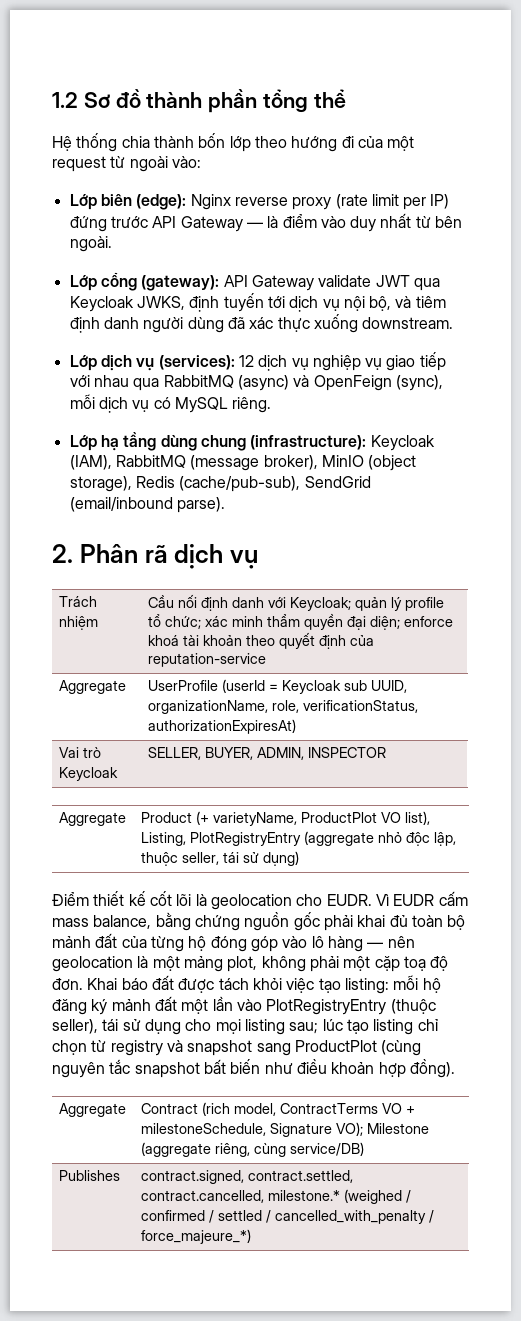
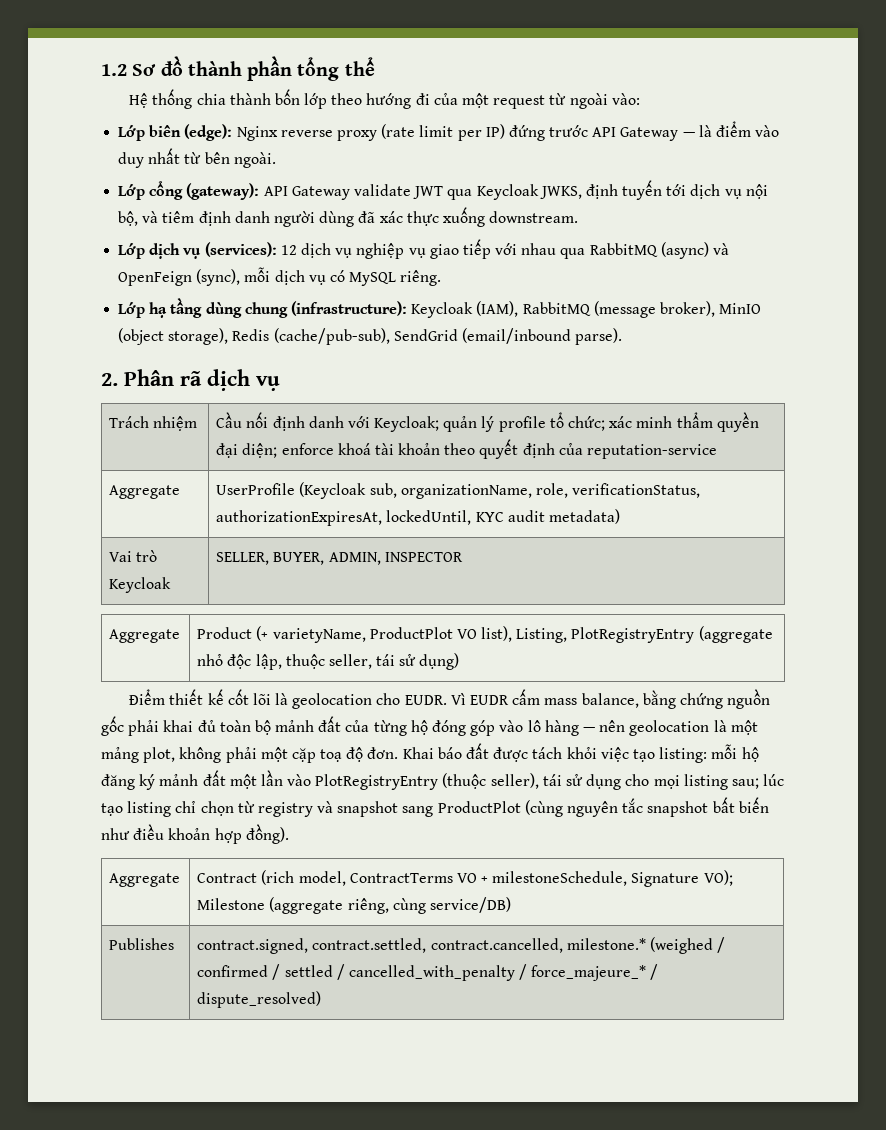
- Aggregate | UserProfile (userId = Keycloak sub UUID, organizationName, role, verificationStatus, authorizationExpiresAt)
+ Aggregate | UserProfile (Keycloak sub, organizationName, role, verificationStatus, authorizationExpiresAt, lockedUntil, KYC audit metadata)
- Publishes | contract.signed, contract.settled, contract.cancelled, milestone.* (weighed / confirmed / settled / cancelled_with_penalty / force_majeure_*)
+ Publishes | contract.signed, contract.settled, contract.cancelled, milestone.* (weighed / confirmed / settled / cancelled_with_penalty / force_majeure_* / dispute_resolved)

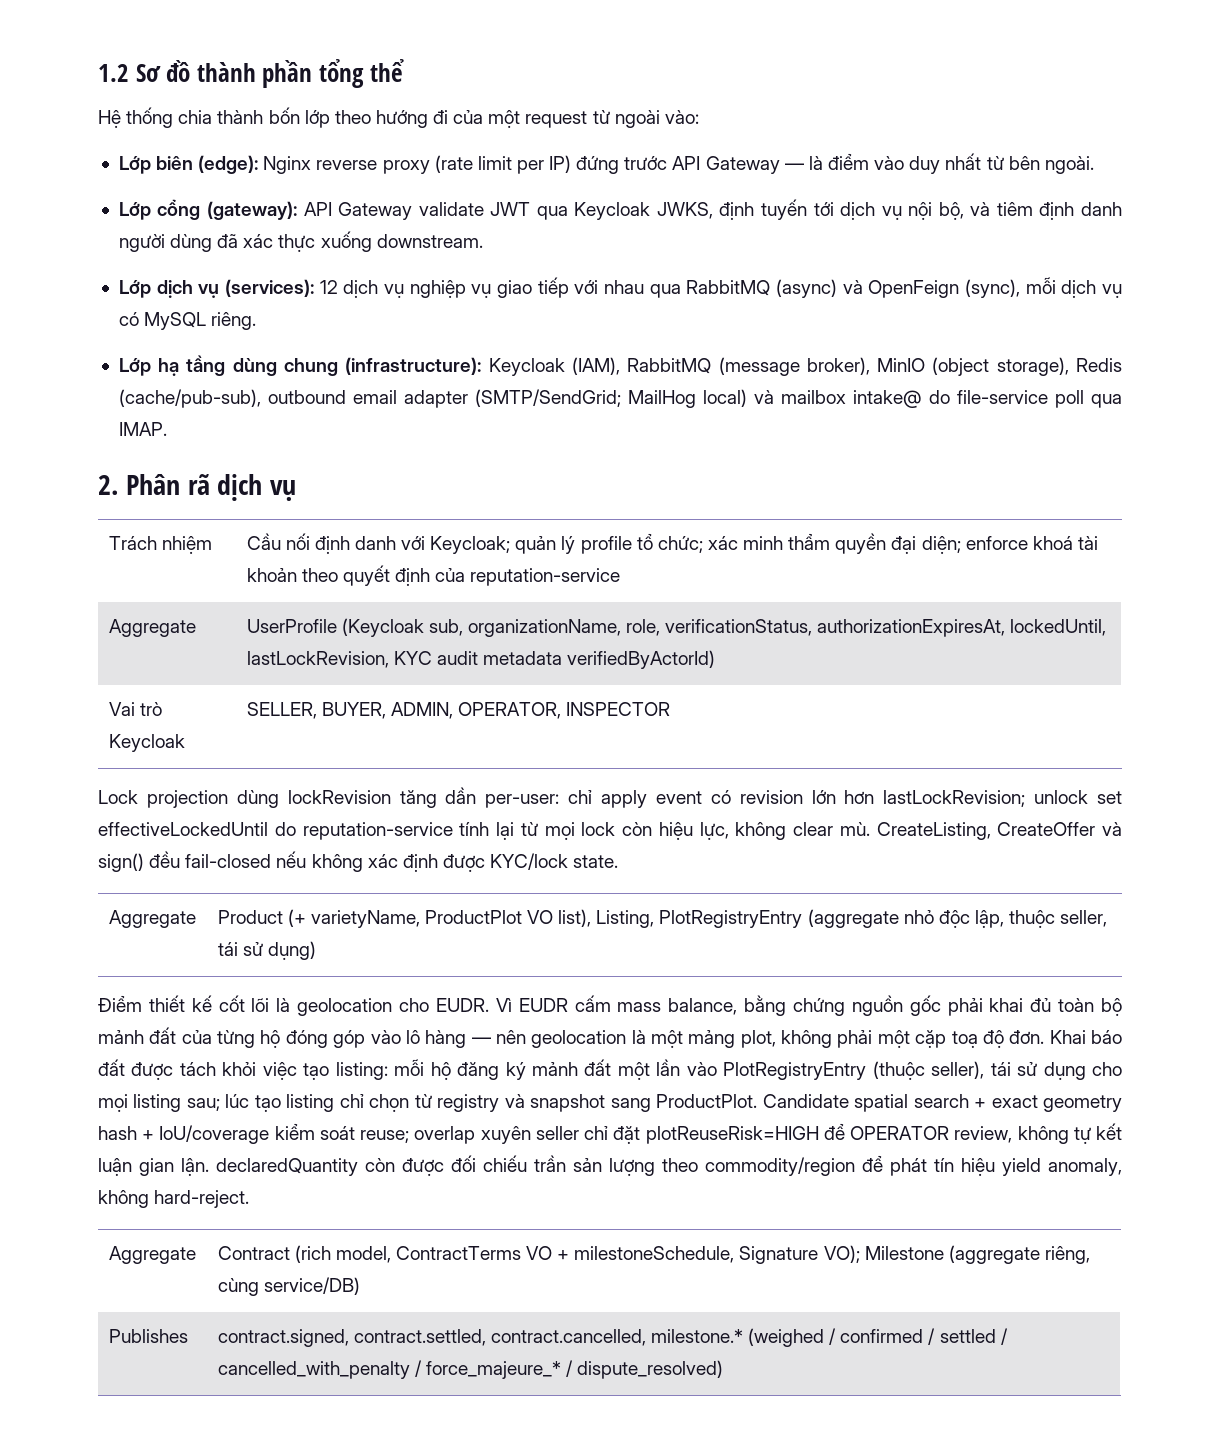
- Lớp hạ tầng dùng chung (infrastructure): Keycloak (IAM), RabbitMQ (message broker), MinIO (object storage), Redis (cache/pub-sub), SendGrid (email/inbound parse).
+ Lớp hạ tầng dùng chung (infrastructure): Keycloak (IAM), RabbitMQ (message broker), MinIO (object storage), Redis (cache/pub-sub), outbound email adapter (SMTP/SendGrid; MailHog local) và mailbox intake@ do file-service poll qua IMAP.
- Aggregate | UserProfile (Keycloak sub, organizationName, role, verificationStatus, authorizationExpiresAt, lockedUntil, KYC audit metadata)
+ Aggregate | UserProfile (Keycloak sub, organizationName, role, verificationStatus, authorizationExpiresAt, lockedUntil, lastLockRevision, KYC audit metadata verifiedByActorId)
- Vai trò Keycloak | SELLER, BUYER, ADMIN, INSPECTOR
+ Vai trò Keycloak | SELLER, BUYER, ADMIN, OPERATOR, INSPECTOR
+ Lock projection dùng lockRevision tăng dần per-user: chỉ apply event có revision lớn hơn lastLockRevision; unlock set effectiveLockedUntil do reputation-service tính lại từ mọi lock còn hiệu lực, không clear mù. CreateListing, CreateOffer và sign() đều fail-closed nếu không xác định được KYC/lock state.
- Khai báo đất được tách khỏi việc tạo listing: mỗi hộ đăng ký mảnh đất một lần vào PlotRegistryEntry (thuộc seller), tái sử dụng cho mọi listing sau; lúc tạo listing chỉ chọn từ registry và snapshot sang ProductPlot (cùng nguyên tắc snapshot bất biến như điều khoản hợp đồng).
+ Khai báo đất được tách khỏi việc tạo listing: mỗi hộ đăng ký mảnh đất một lần vào PlotRegistryEntry (thuộc seller), tái sử dụng cho mọi listing sau; lúc tạo listing chỉ chọn từ registry và snapshot sang ProductPlot. Candidate spatial search + exact geometry hash + IoU/coverage kiểm soát reuse; overlap xuyên seller chỉ đặt plotReuseRisk=HIGH để OPERATOR review, không tự kết luận gian lận. declaredQuantity còn được đối chiếu trần sản lượng theo commodity/region để phát tín hiệu yield anomaly, không hard-reject.

